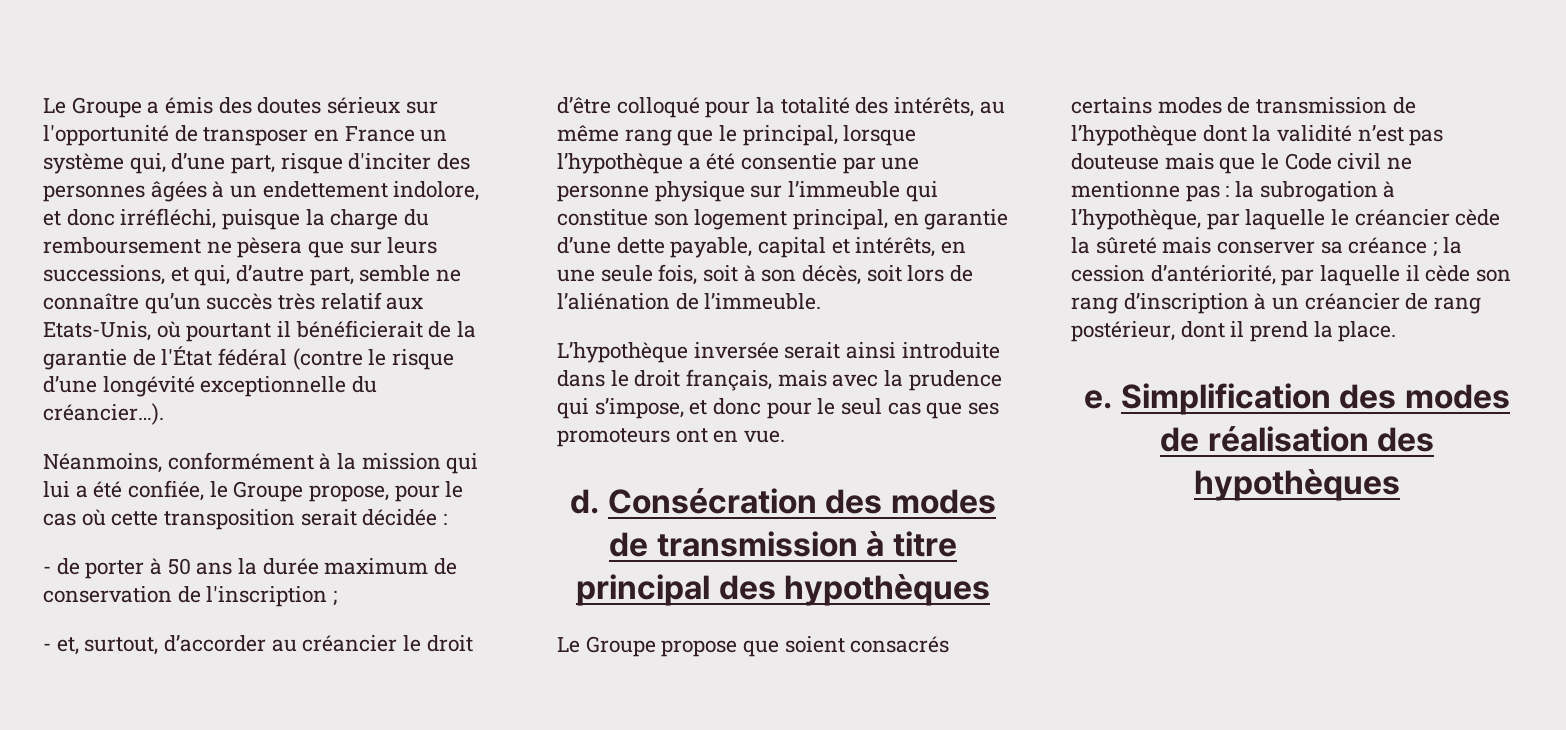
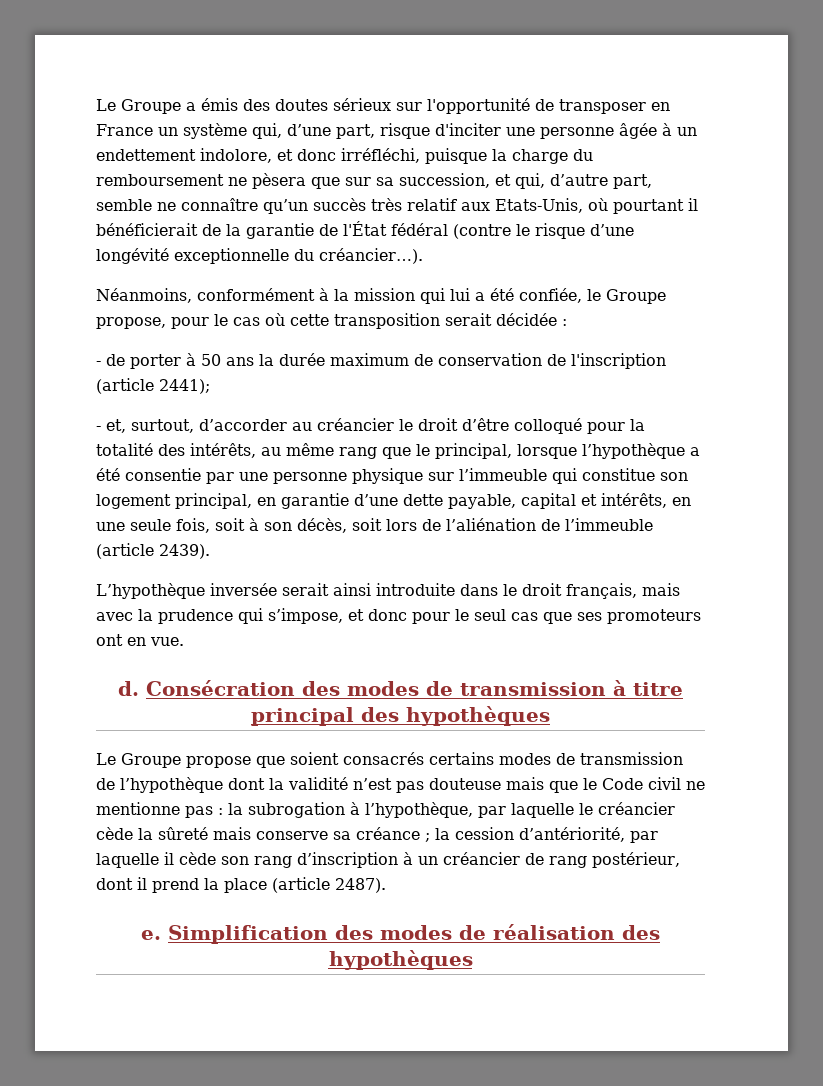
- Le Groupe a émis des doutes sérieux sur l'opportunité de transposer en France un système qui, d’une part, risque d'inciter des personnes âgées à un endettement indolore, et donc irréfléchi, puisque la charge du remboursement ne pèsera que sur leurs successions, et qui, d’autre part, semble ne connaître qu’un succès très relatif aux Etats-Unis, où pourtant il bénéficierait de la garantie de l'État fédéral (contre le risque d’une longévité exceptionnelle du créancier…).
+ Le Groupe a émis des doutes sérieux sur l'opportunité de transposer en France un système qui, d’une part, risque d'inciter une personne âgée à un endettement indolore, et donc irréfléchi, puisque la charge du remboursement ne pèsera que sur sa succession, et qui, d’autre part, semble ne connaître qu’un succès très relatif aux Etats-Unis, où pourtant il bénéficierait de la garantie de l'État fédéral (contre le risque d’une longévité exceptionnelle du créancier…).
- - de porter à 50 ans la durée maximum de conservation de l'inscription ;
+ - de porter à 50 ans la durée maximum de conservation de l'inscription (article 2441);
- - et, surtout, d’accorder au créancier le droit d’être colloqué pour la totalité des intérêts, au même rang que le principal, lorsque l’hypothèque a été consentie par une personne physique sur l’immeuble qui constitue son logement principal, en garantie d’une dette payable, capital et intérêts, en une seule fois, soit à son décès, soit lors de l’aliénation de l’immeuble.
+ - et, surtout, d’accorder au créancier le droit d’être colloqué pour la totalité des intérêts, au même rang que le principal, lorsque l’hypothèque a été consentie par une personne physique sur l’immeuble qui constitue son logement principal, en garantie d’une dette payable, capital et intérêts, en une seule fois, soit à son décès, soit lors de l’aliénation de l’immeuble (article 2439).
- la subrogation à l’hypothèque, par laquelle le créancier cède la sûreté mais conserver sa créance ;
+ la subrogation à l’hypothèque, par laquelle le créancier cède la sûreté mais conserve sa créance ;
- la cession d’antériorité, par laquelle il cède son rang d’inscription à un créancier de rang postérieur, dont il prend la place.
+ la cession d’antériorité, par laquelle il cède son rang d’inscription à un créancier de rang postérieur, dont il prend la place (article 2487).

